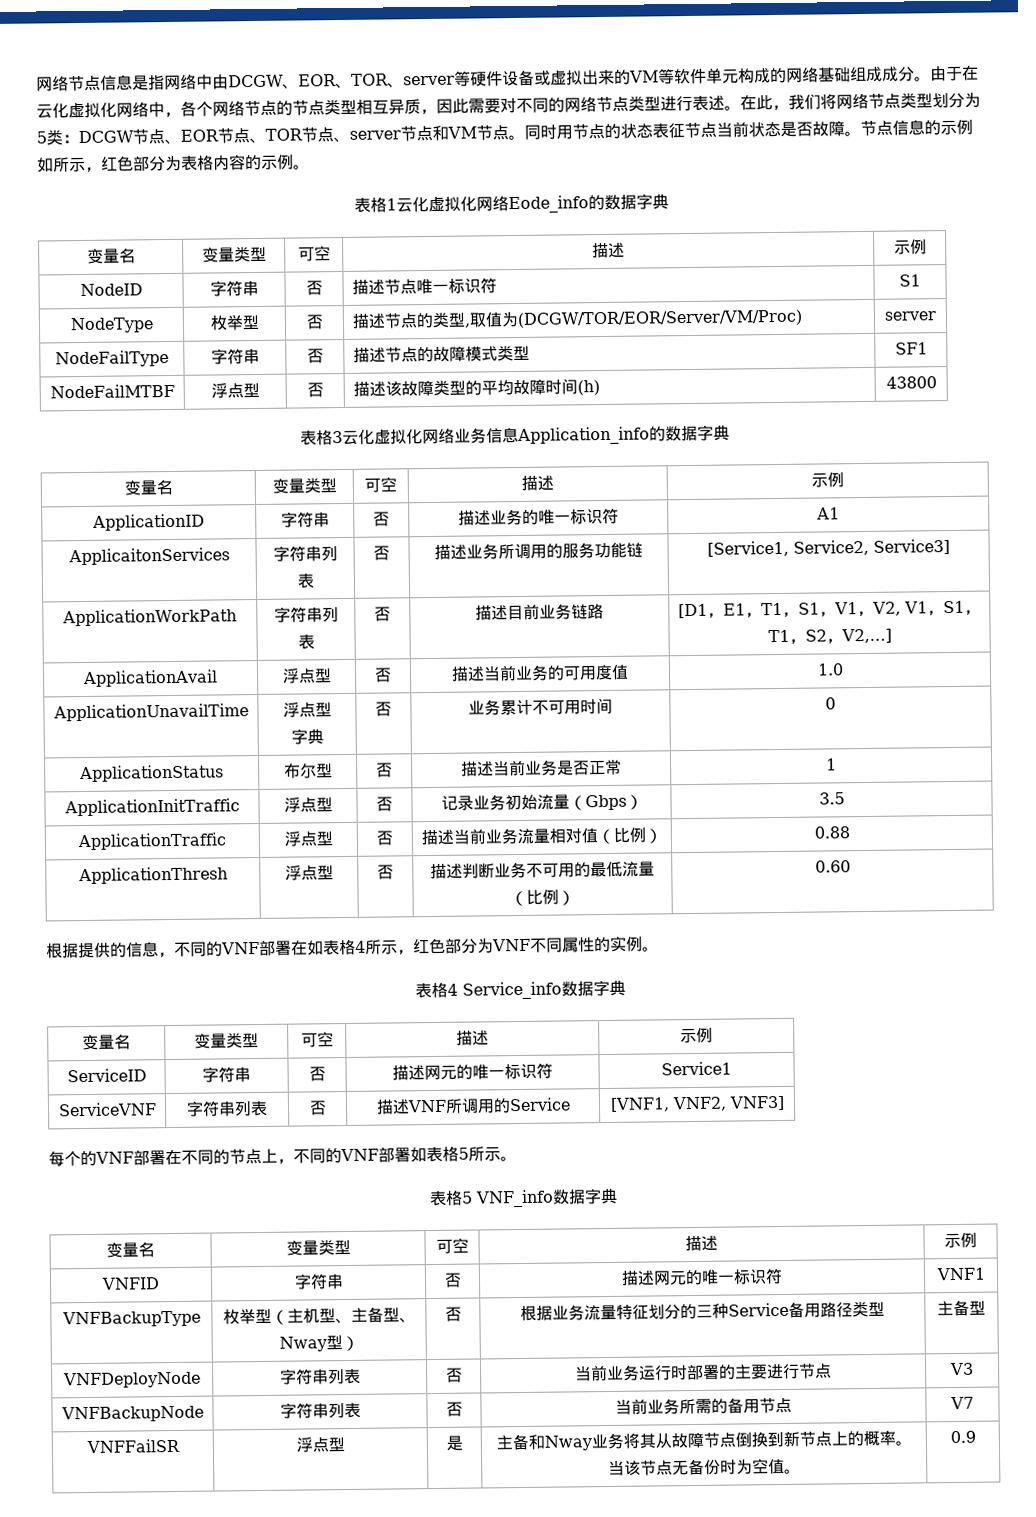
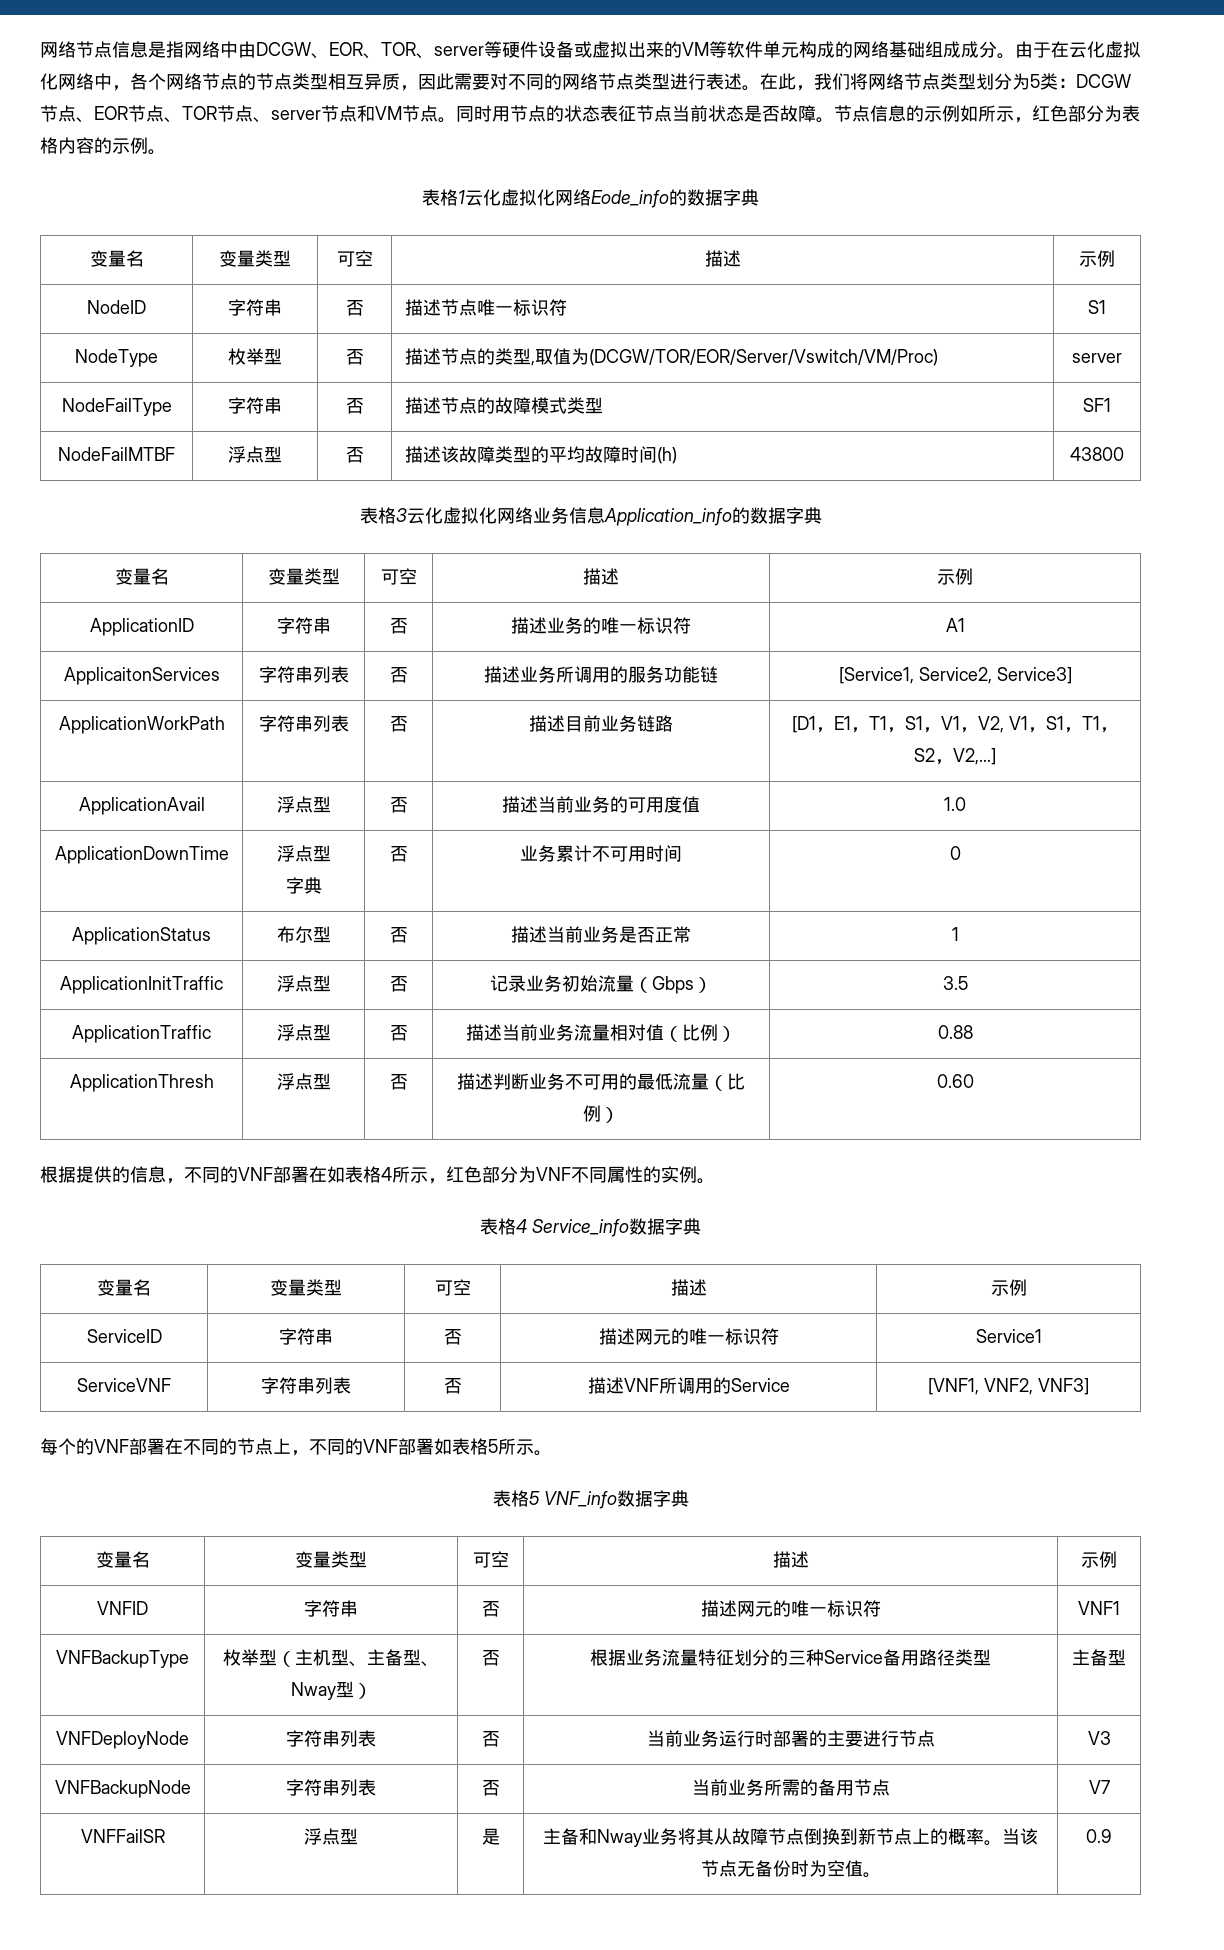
- NodeType | 枚举型 | 否 | 描述节点的类型,取值为(DCGW/TOR/EOR/Server/VM/Proc) | server
+ NodeType | 枚举型 | 否 | 描述节点的类型,取值为(DCGW/TOR/EOR/Server/Vswitch/VM/Proc) | server
- ApplicationUnavailTime | 浮点型
+ ApplicationDownTime | 浮点型

